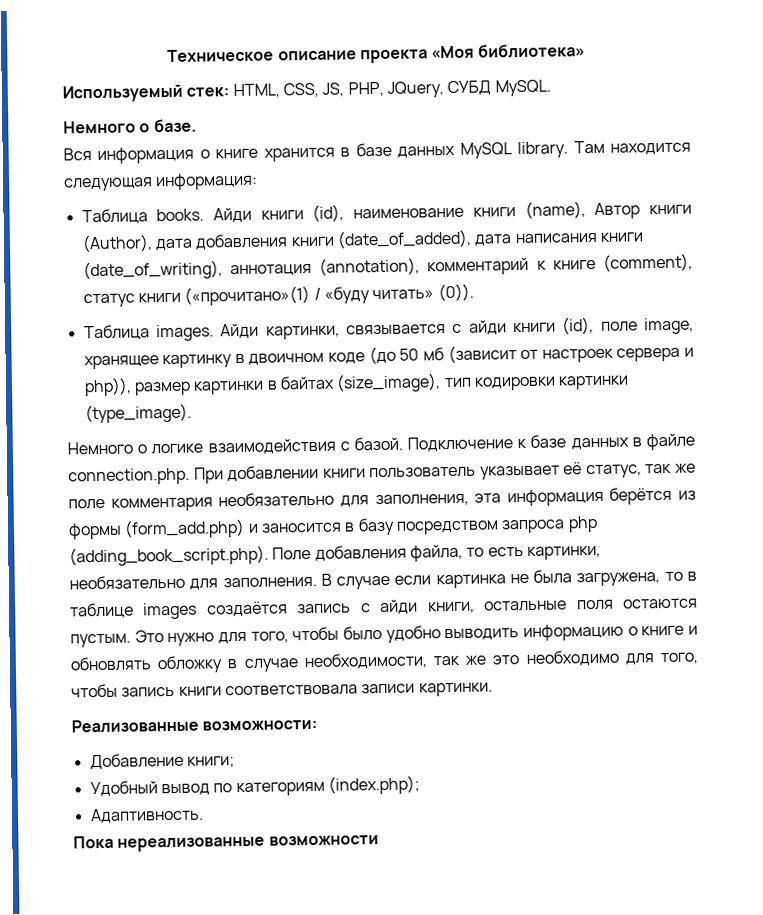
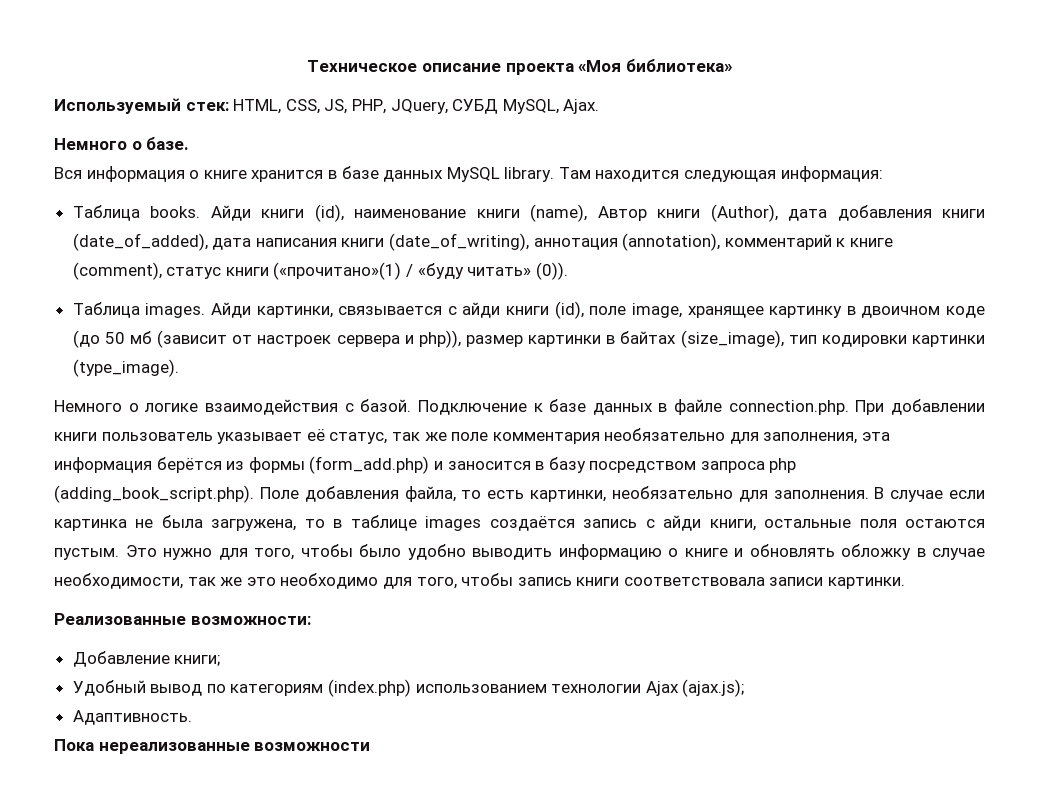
- Используемый стек: HTML, CSS, JS, PHP, JQuery, СУБД MySQL.
+ Используемый стек: HTML, CSS, JS, PHP, JQuery, СУБД MySQL, Ajax.
- Удобный вывод по категориям (index.php);
+ Удобный вывод по категориям (index.php) использованием технологии Ajax (ajax.js);

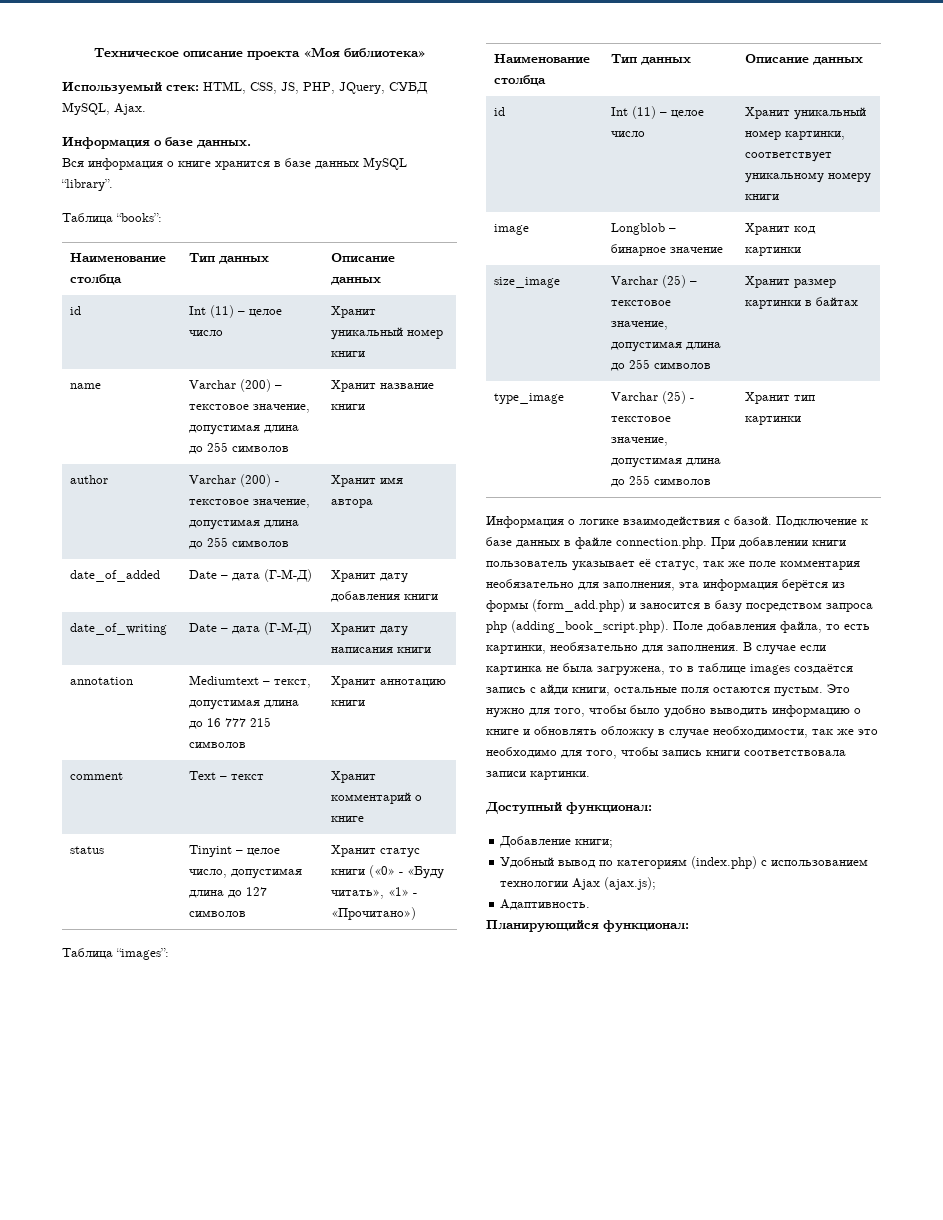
- Немного о базе.
+ Информация о базе данных.
- Вся информация о книге хранится в базе данных MySQL library. Там находится следующая информация:
- Таблица books. Айди книги (id), наименование книги (name), Автор книги (Author), дата добавления книги (date_of_added), дата написания книги (date_of_writing), аннотация (annotation), комментарий к книге (comment), статус книги («прочитано»(1) / «буду читать» (0)).
- Таблица images. Айди картинки, связывается с айди книги (id), поле image, хранящее картинку в двоичном коде (до 50 мб (зависит от настроек сервера и php)), размер картинки в байтах (size_image), тип кодировки картинки (type_image).
- Немного о логике взаимодействия с базой.
+ Вся информация о книге хранится в базе данных MySQL “library”.
+ Таблица “books”:
+ Наименование столбца | Тип данных | Описание данных
+ id | Int (11) – целое число | Хранит уникальный номер книги
+ name | Varchar (200) – текстовое значение, допустимая длина до 255 символов | Хранит название книги
+ author | Varchar (200) - текстовое значение, допустимая длина до 255 символов | Хранит имя автора
+ date_of_added | Date – дата (Г-М-Д) | Хранит дату добавления книги
+ date_of_writing | Date – дата (Г-М-Д) | Хранит дату написания книги
+ annotation | Mediumtext – текст, допустимая длина до 16 777 215 символов | Хранит аннотацию книги
+ comment | Text – текст | Хранит комментарий о книге
+ status | Tinyint – целое число, допустимая длина до 127 символов | Хранит статус книги («0» - «Буду читать», «1» - «Прочитано»)
+ Таблица “images”:
+ Наименование столбца | Тип данных | Описание данных
+ id | Int (11) – целое число | Хранит уникальный номер картинки, соответствует уникальному номеру книги
+ image | Longblob – бинарное значение | Хранит код картинки
+ size_image | Varchar (25) – текстовое значение, допустимая длина до 255 символов | Хранит размер картинки в байтах
+ type_image | Varchar (25) - текстовое значение, допустимая длина до 255 символов | Хранит тип картинки
+ Информация о логике взаимодействия с базой.
- Реализованные возможности:
+ Доступный функционал:
- Удобный вывод по категориям (index.php) использованием технологии Ajax (ajax.js);
+ Удобный вывод по категориям (index.php) с использованием технологии Ajax (ajax.js);
- Пока нереализованные возможности
+ Планирующийся функционал:

